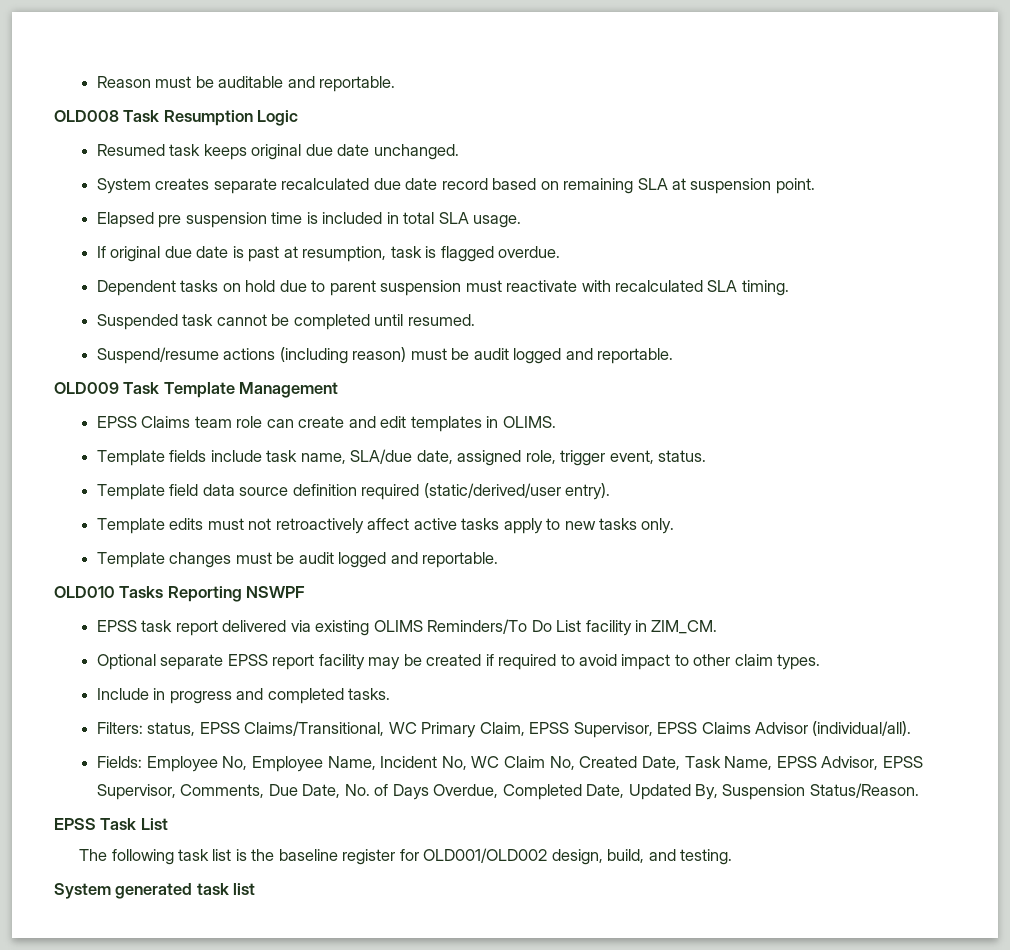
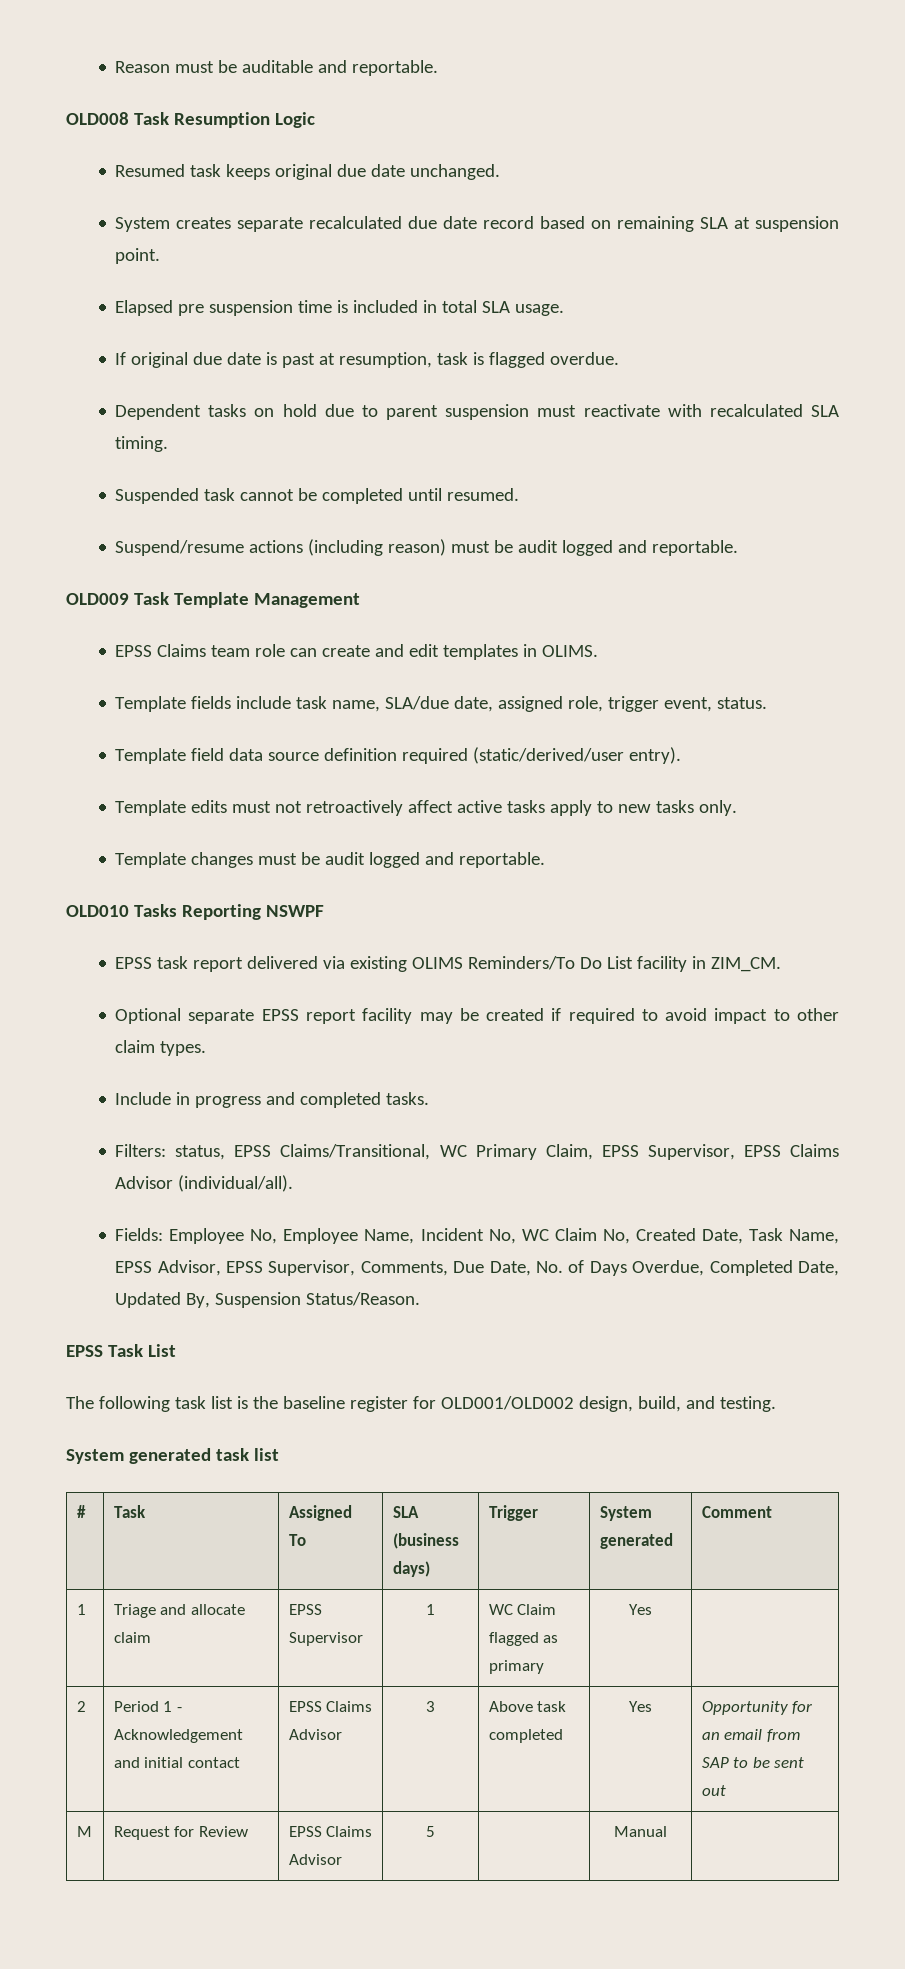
+ # | Task | Assigned To | SLA (business days) | Trigger | System generated | Comment
+ 1 | Triage and allocate claim | EPSS Supervisor | 1 | WC Claim flagged as primary | Yes |
+ 2 | Period 1 - Acknowledgement and initial contact | EPSS Claims Advisor | 3 | Above task completed | Yes | Opportunity for an email from SAP to be sent out
+ M | Request for Review | EPSS Claims Advisor | 5 | | Manual |

